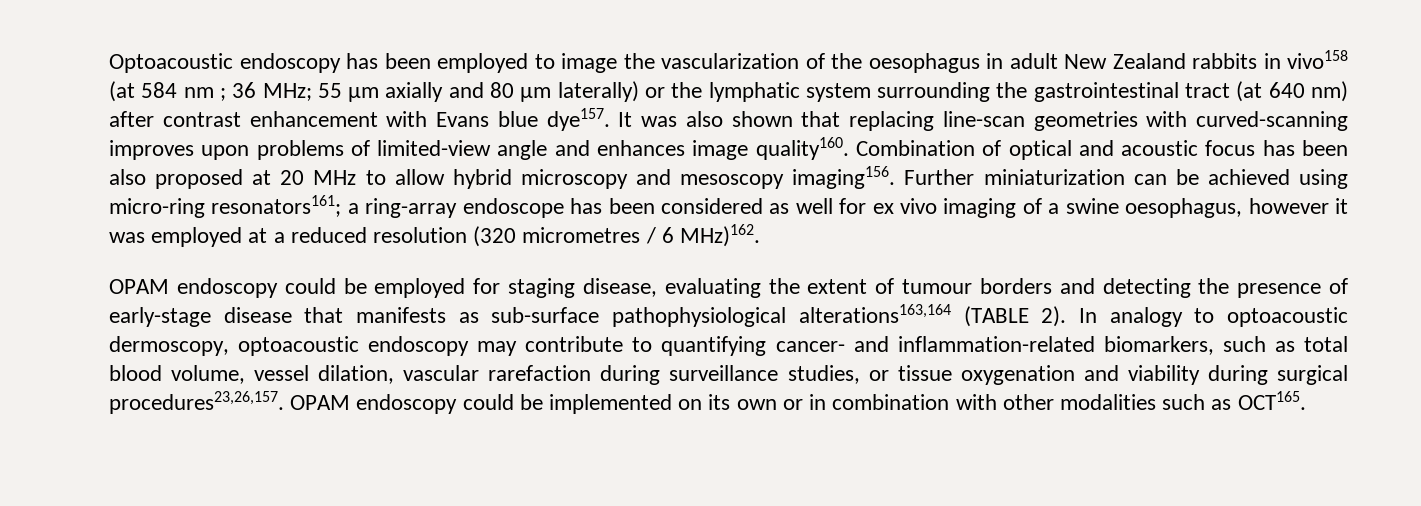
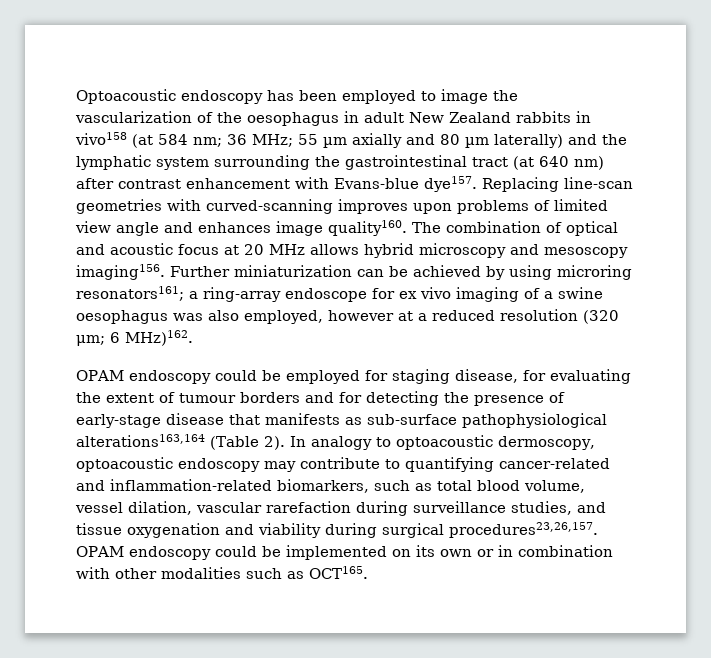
- Optoacoustic endoscopy has been employed to image the vascularization of the oesophagus in adult New Zealand rabbits in vivo158 (at 584 nm ; 36 MHz; 55 µm axially and 80 µm laterally) or the lymphatic system surrounding the gastrointestinal tract (at 640 nm) after contrast enhancement with Evans blue dye157. It was also shown that replacing line-scan geometries with curved-scanning improves upon problems of limited-view angle and enhances image quality160.
+ Optoacoustic endoscopy has been employed to image the vascularization of the oesophagus in adult New Zealand rabbits in vivo158 (at 584 nm; 36 MHz; 55 µm axially and 80 µm laterally) and the lymphatic system surrounding the gastrointestinal tract (at 640 nm) after contrast enhancement with Evans-blue dye157. Replacing line-scan geometries with curved-scanning improves upon problems of limited view angle and enhances image quality160.
- Combination of optical and acoustic focus has been also proposed at 20 MHz to allow hybrid microscopy and mesoscopy imaging156.
+ The combination of optical and acoustic focus at 20 MHz allows hybrid microscopy and mesoscopy imaging156.
- Further miniaturization can be achieved using micro-ring resonators161; a ring-array endoscope has been considered as well for ex vivo imaging of a swine oesophagus, however it was employed at a reduced resolution (320 micrometres / 6 MHz)162.
+ Further miniaturization can be achieved by using microring resonators161; a ring-array endoscope for ex vivo imaging of a swine oesophagus was also employed, however at a reduced resolution (320 μm; 6 MHz)162.
- OPAM endoscopy could be employed for staging disease, evaluating the extent of tumour borders and detecting the presence of early-stage disease that manifests as sub-surface pathophysiological alterations163,164 (TABLE 2).
+ OPAM endoscopy could be employed for staging disease, for evaluating the extent of tumour borders and for detecting the presence of early-stage disease that manifests as sub-surface pathophysiological alterations163,164 (Table 2).
- In analogy to optoacoustic dermoscopy, optoacoustic endoscopy may contribute to quantifying cancer- and inflammation-related biomarkers, such as total blood volume, vessel dilation, vascular rarefaction during surveillance studies, or tissue oxygenation and viability during surgical procedures23,26,157.
+ In analogy to optoacoustic dermoscopy, optoacoustic endoscopy may contribute to quantifying cancer-related and inflammation-related biomarkers, such as total blood volume, vessel dilation, vascular rarefaction during surveillance studies, and tissue oxygenation and viability during surgical procedures23,26,157.

